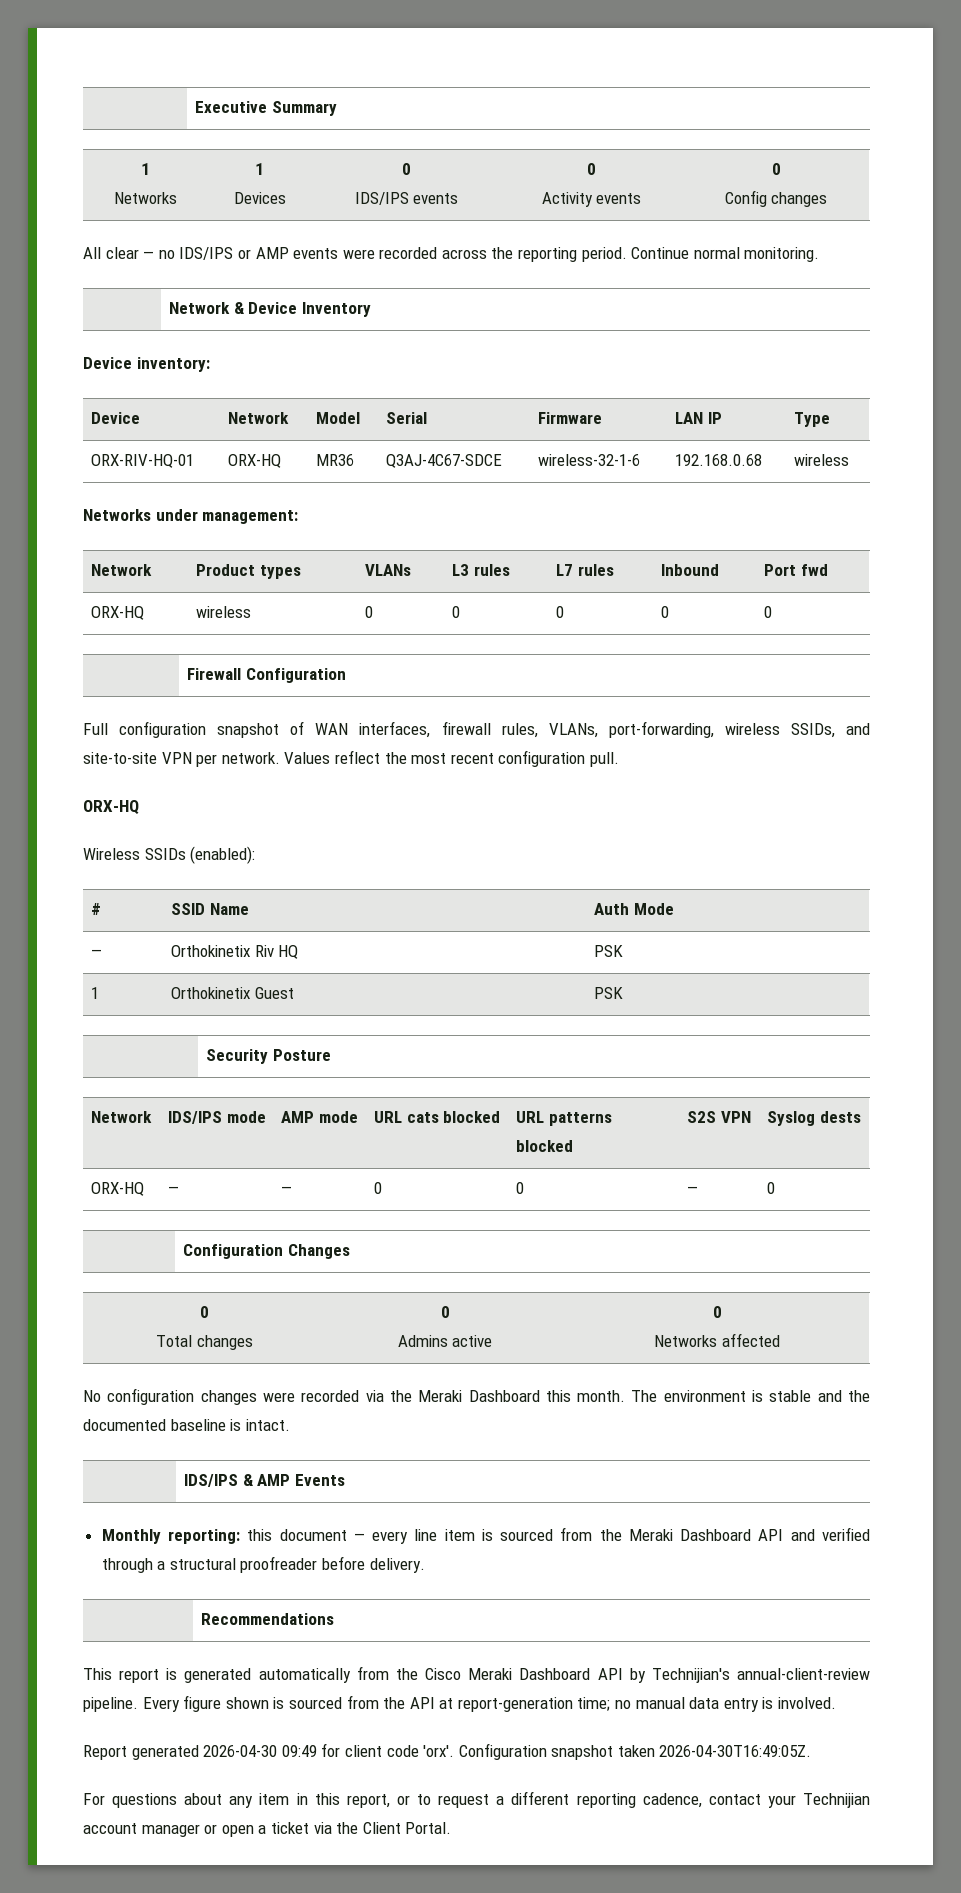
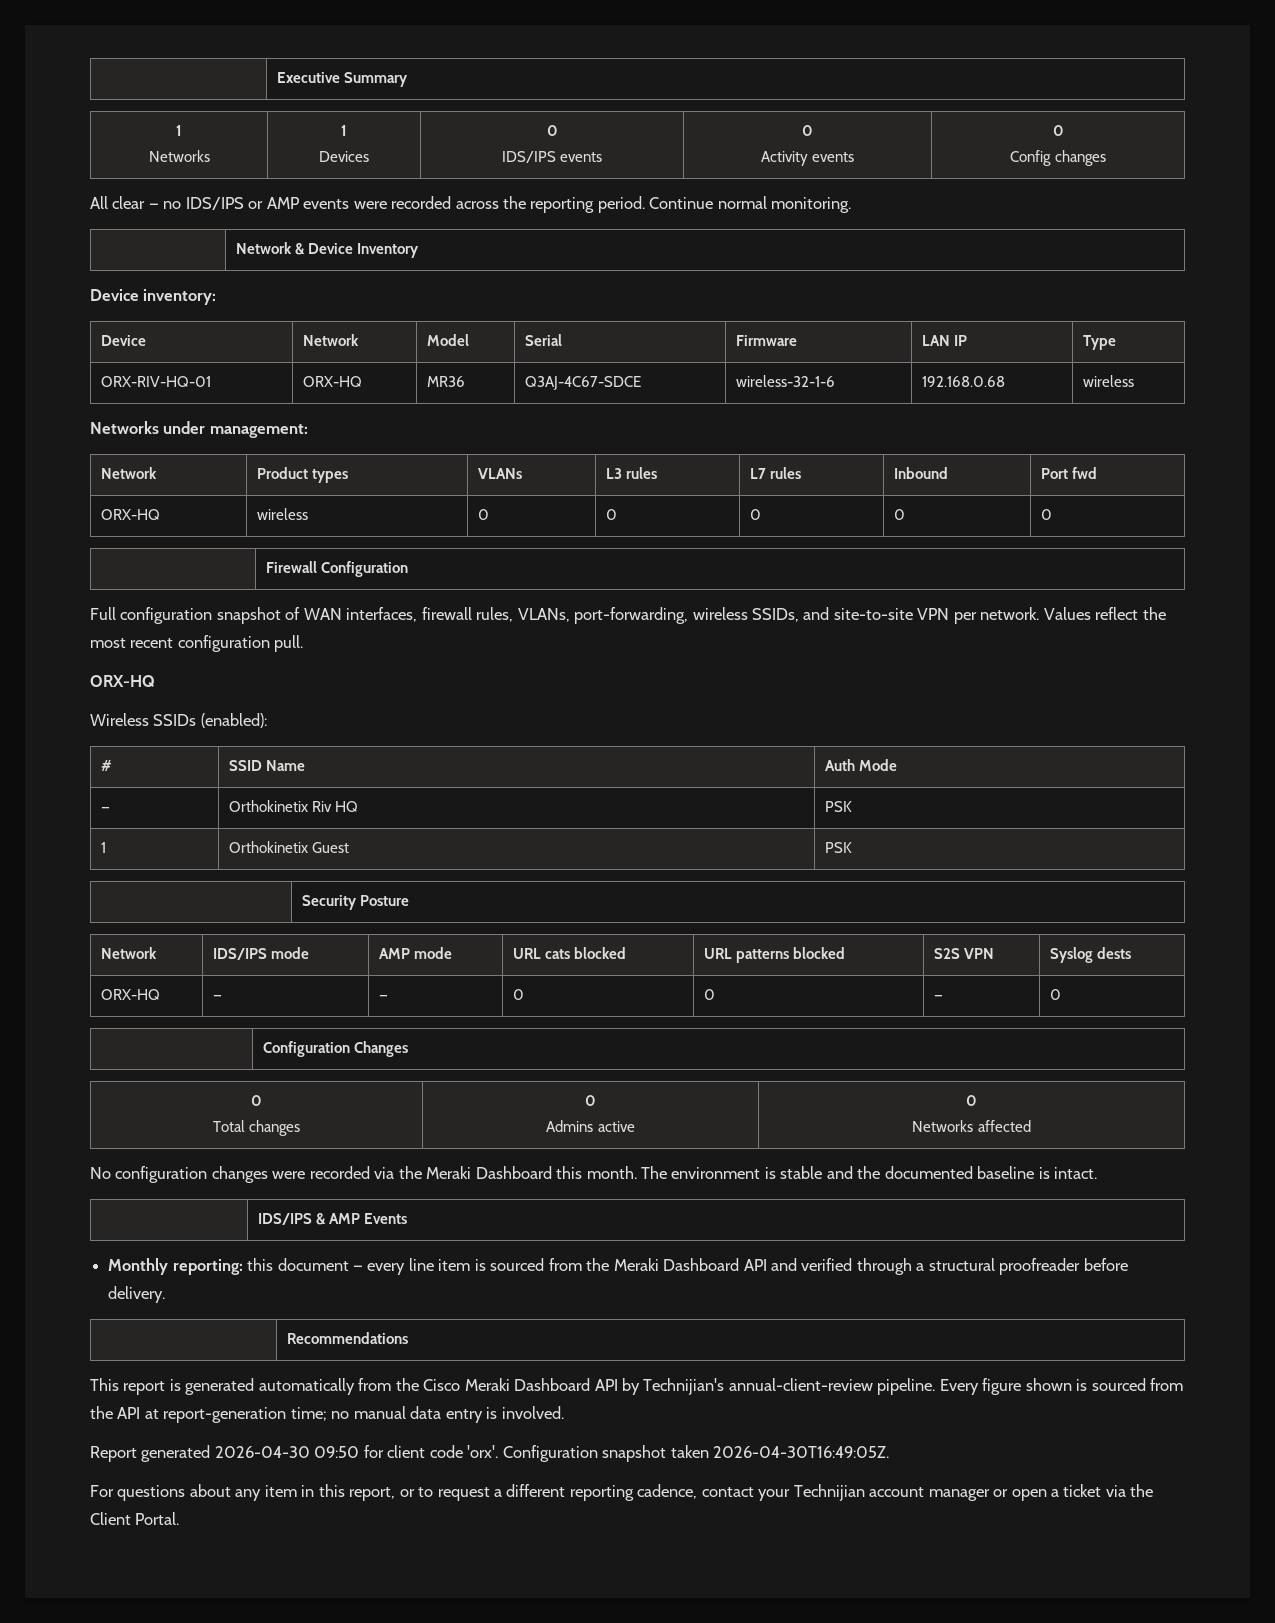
- Report generated 2026-04-30 09:49 for client code 'orx'.
+ Report generated 2026-04-30 09:50 for client code 'orx'.

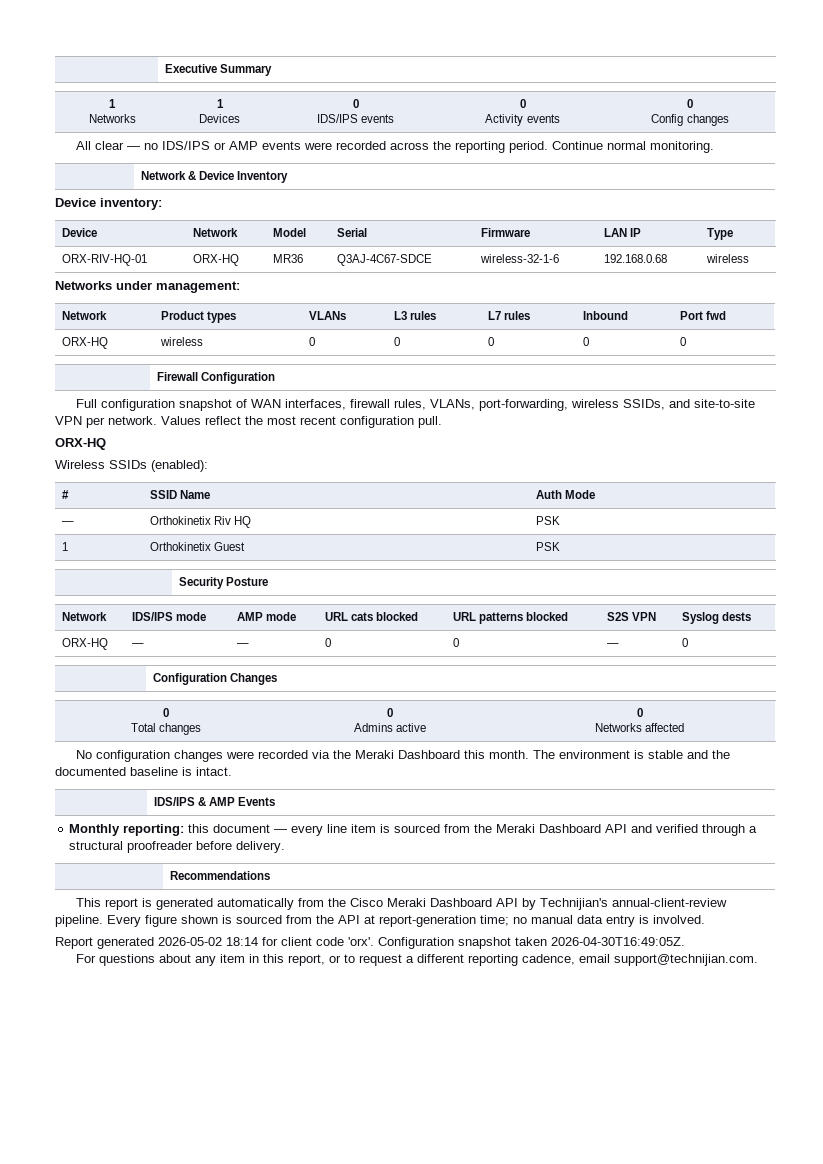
- Report generated 2026-04-30 09:50 for client code 'orx'.
+ Report generated 2026-05-02 18:14 for client code 'orx'.
- For questions about any item in this report, or to request a different reporting cadence, contact your Technijian account manager or open a ticket via the Client Portal.
+ For questions about any item in this report, or to request a different reporting cadence, email support@technijian.com.

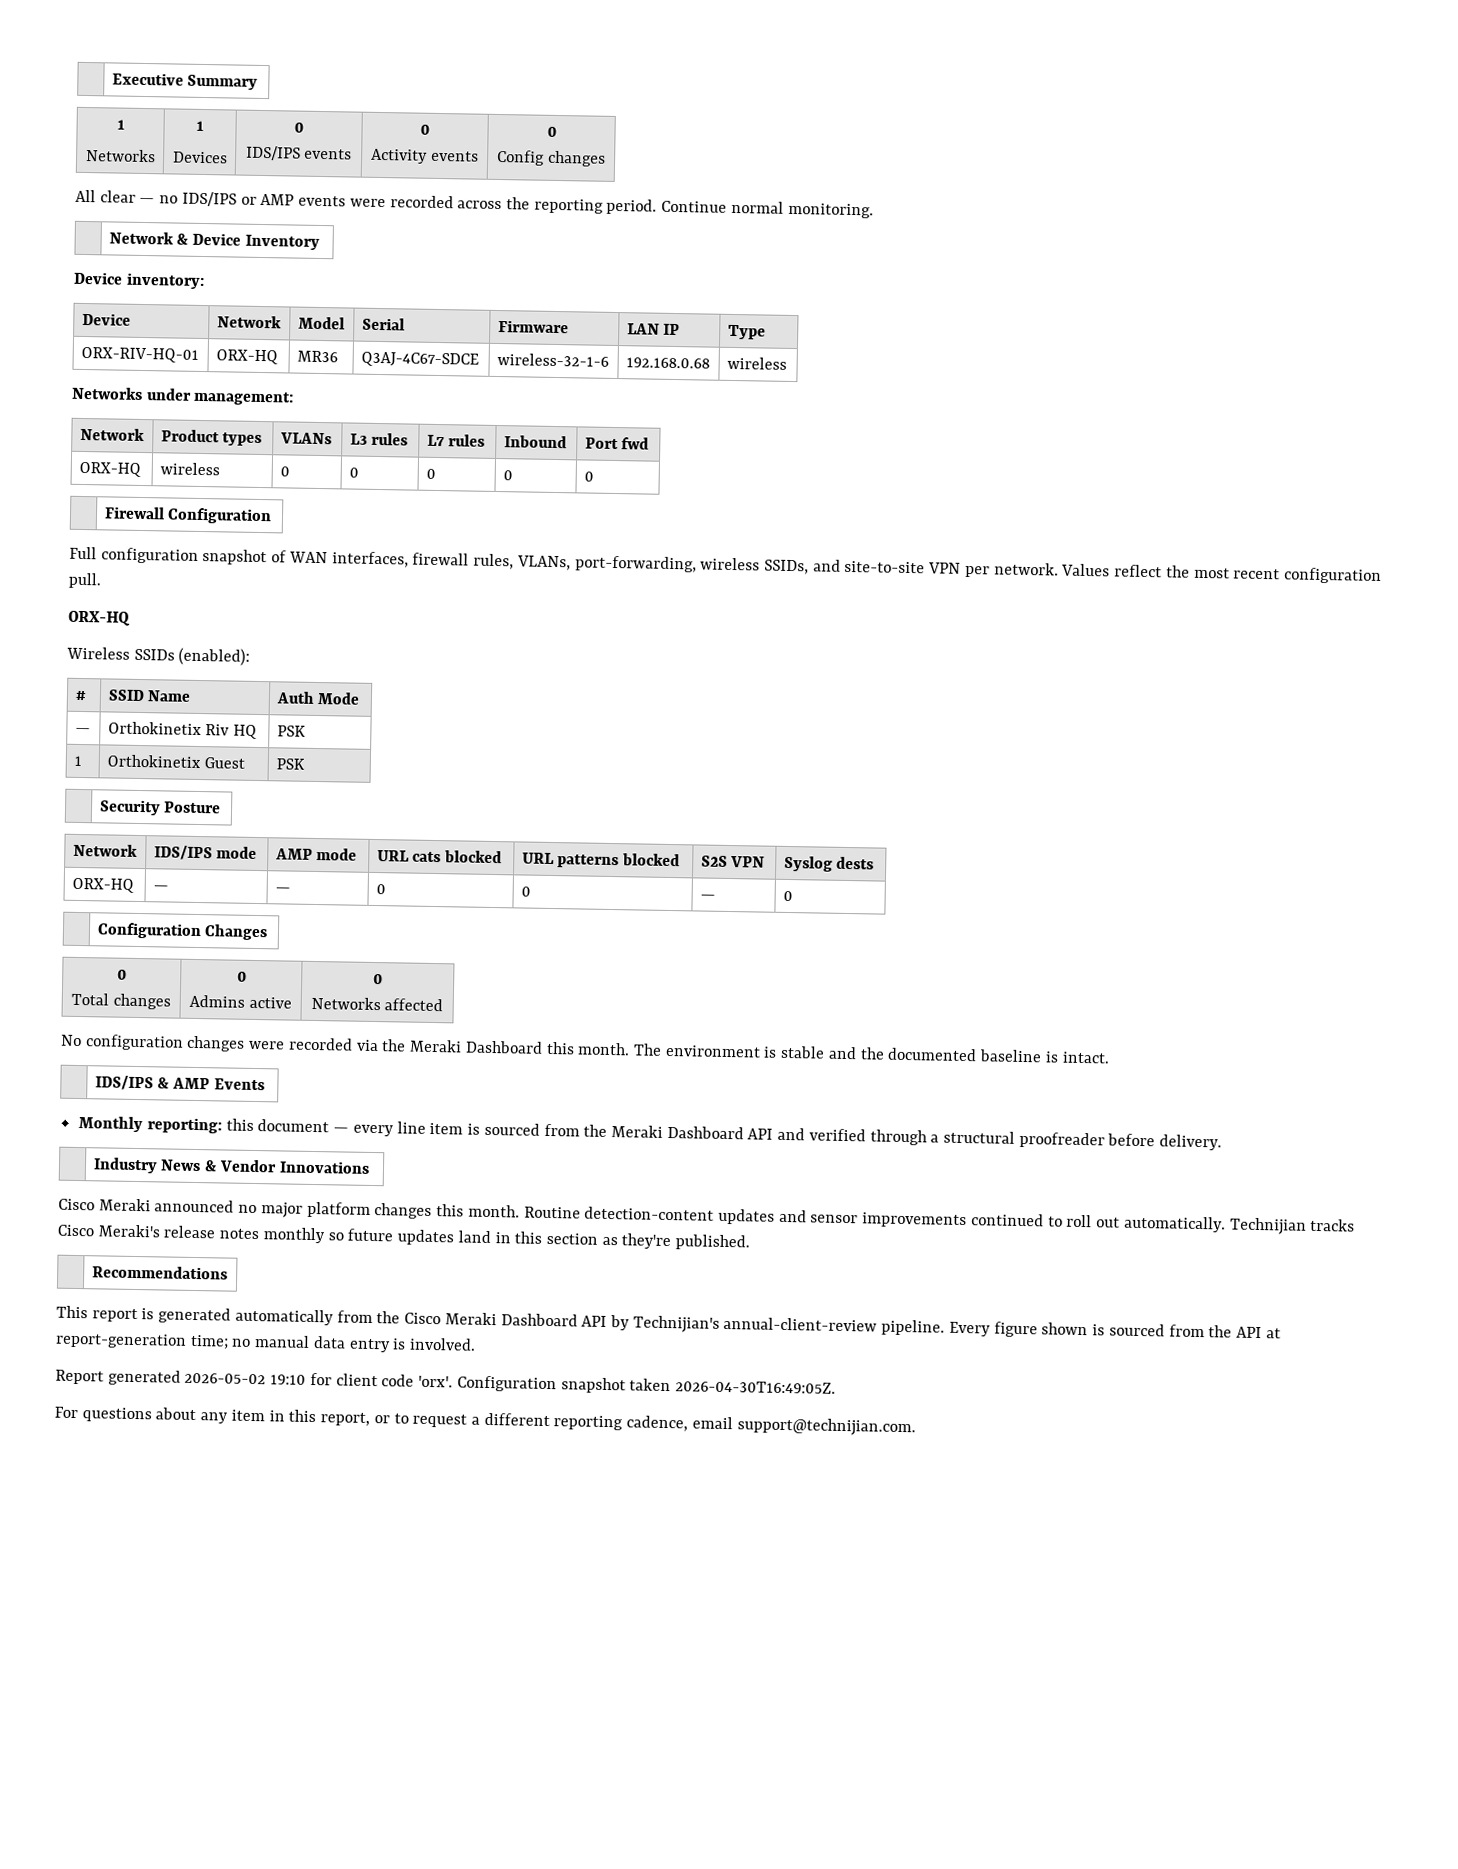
+ | Industry News & Vendor Innovations
+ Cisco Meraki announced no major platform changes this month. Routine detection-content updates and sensor improvements continued to roll out automatically. Technijian tracks Cisco Meraki's release notes monthly so future updates land in this section as they're published.
- Report generated 2026-05-02 18:14 for client code 'orx'.
+ Report generated 2026-05-02 19:10 for client code 'orx'.

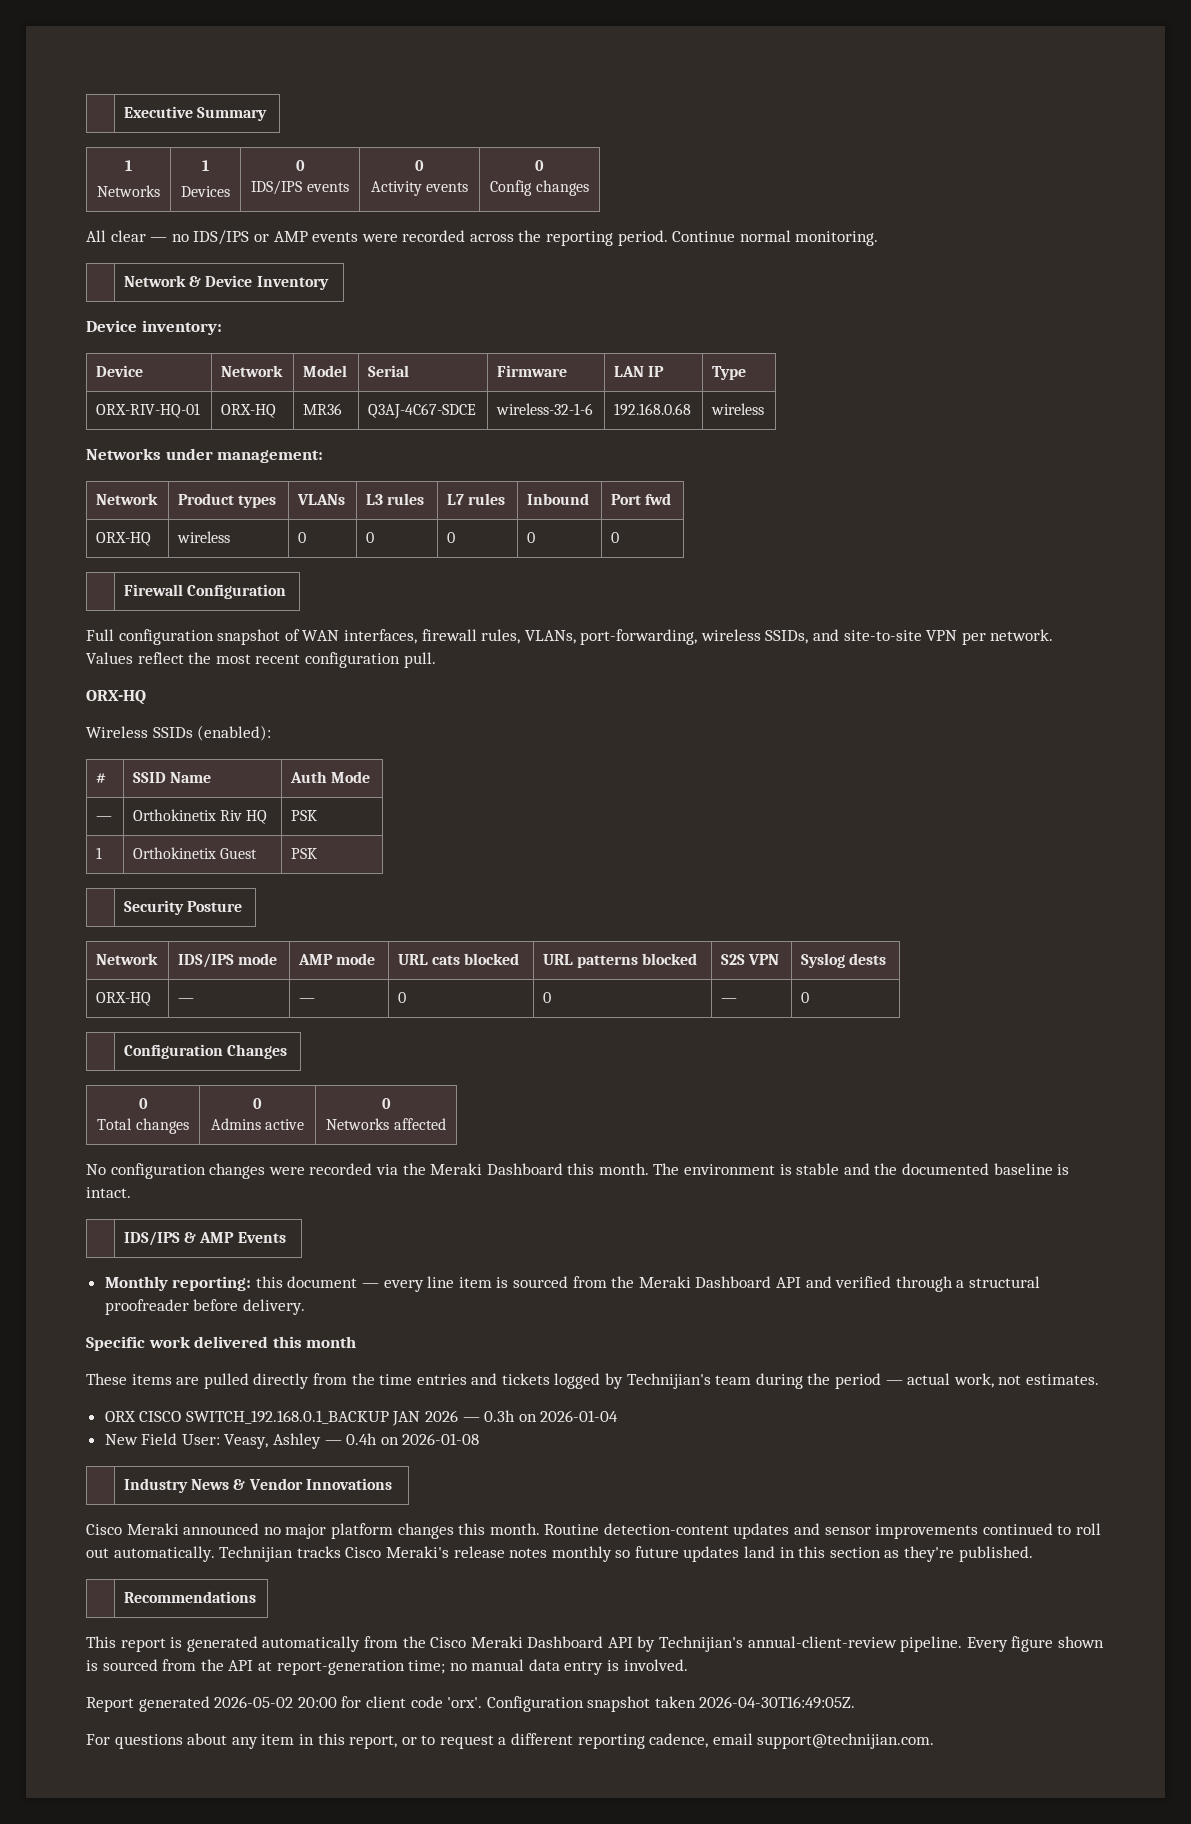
+ Specific work delivered this month
+ These items are pulled directly from the time entries and tickets logged by Technijian's team during the period — actual work, not estimates.
+ ORX CISCO SWITCH_192.168.0.1_BACKUP JAN 2026 — 0.3h on 2026-01-04
+ New Field User: Veasy, Ashley — 0.4h on 2026-01-08
- Report generated 2026-05-02 19:10 for client code 'orx'.
+ Report generated 2026-05-02 20:00 for client code 'orx'.

